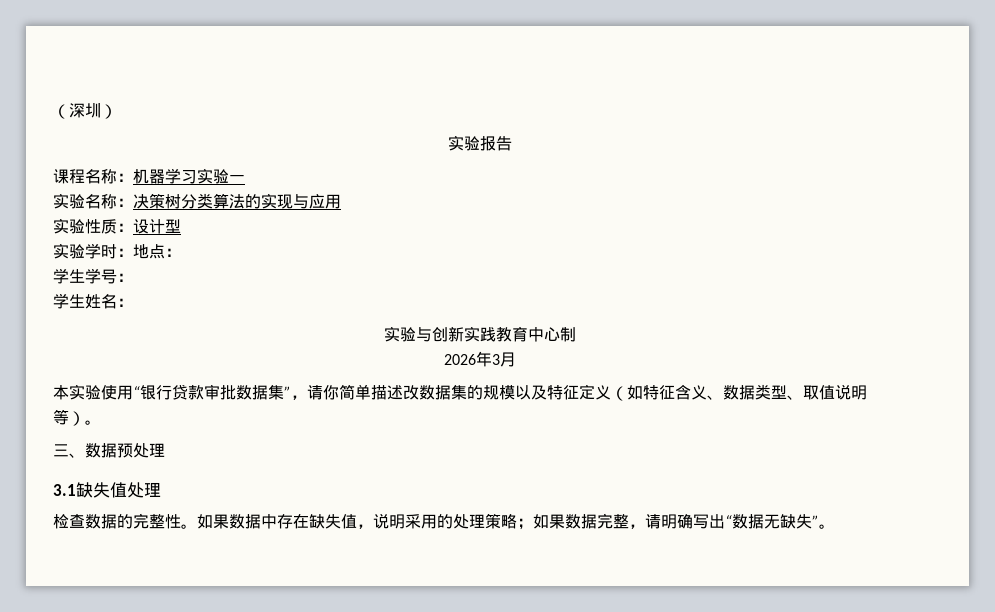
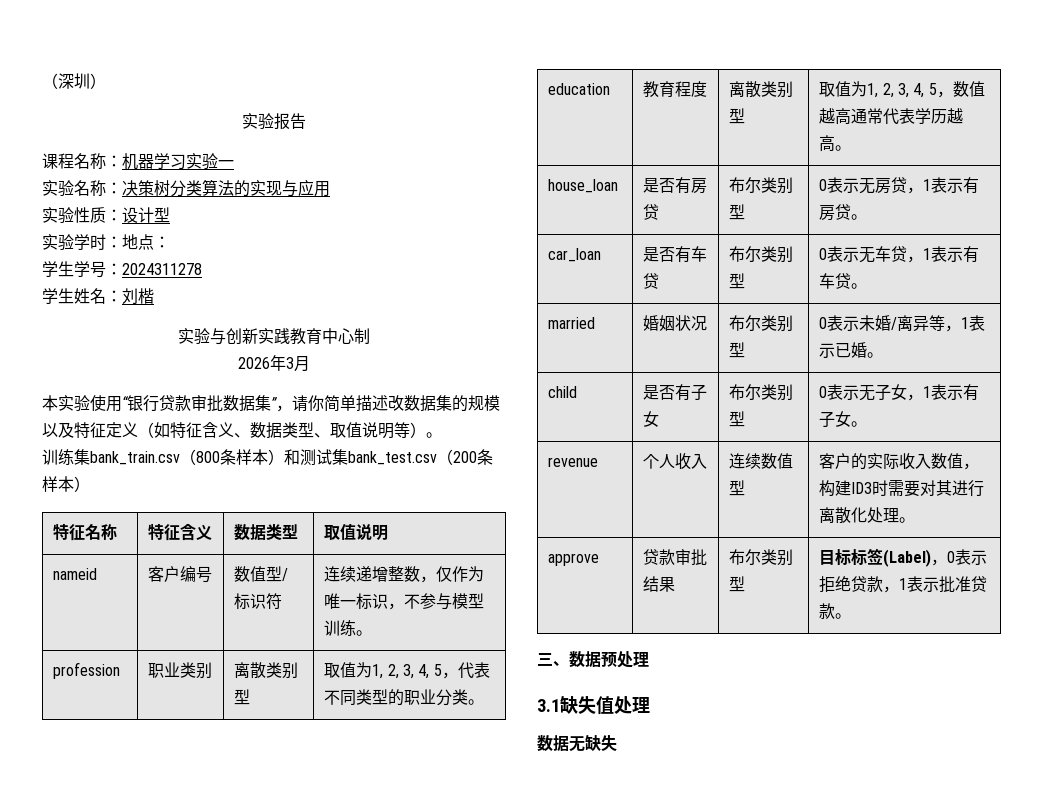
- 学生学号：
+ 学生学号：2024311278
- 学生姓名：
+ 学生姓名：刘楷
+ 训练集bank_train.csv（800条样本）和测试集bank_test.csv（200条样本）
+ 特征名称 | 特征含义 | 数据类型 | 取值说明
+ nameid | 客户编号 | 数值型/标识符 | 连续递增整数，仅作为唯一标识，不参与模型训练。
+ profession | 职业类别 | 离散类别型 | 取值为1, 2, 3, 4, 5，代表不同类型的职业分类。
+ education | 教育程度 | 离散类别型 | 取值为1, 2, 3, 4, 5，数值越高通常代表学历越高。
+ house_loan | 是否有房贷 | 布尔类别型 | 0表示无房贷，1表示有房贷。
+ car_loan | 是否有车贷 | 布尔类别型 | 0表示无车贷，1表示有车贷。
+ married | 婚姻状况 | 布尔类别型 | 0表示未婚/离异等，1表示已婚。
+ child | 是否有子女 | 布尔类别型 | 0表示无子女，1表示有子女。
+ revenue | 个人收入 | 连续数值型 | 客户的实际收入数值，构建ID3时需要对其进行离散化处理。
+ approve | 贷款审批结果 | 布尔类别型 | 目标标签(Label)，0表示拒绝贷款，1表示批准贷款。
- 检查数据的完整性。如果数据中存在缺失值，说明采用的处理策略；如果数据完整，请明确写出“数据无缺失”。
+ 数据无缺失

